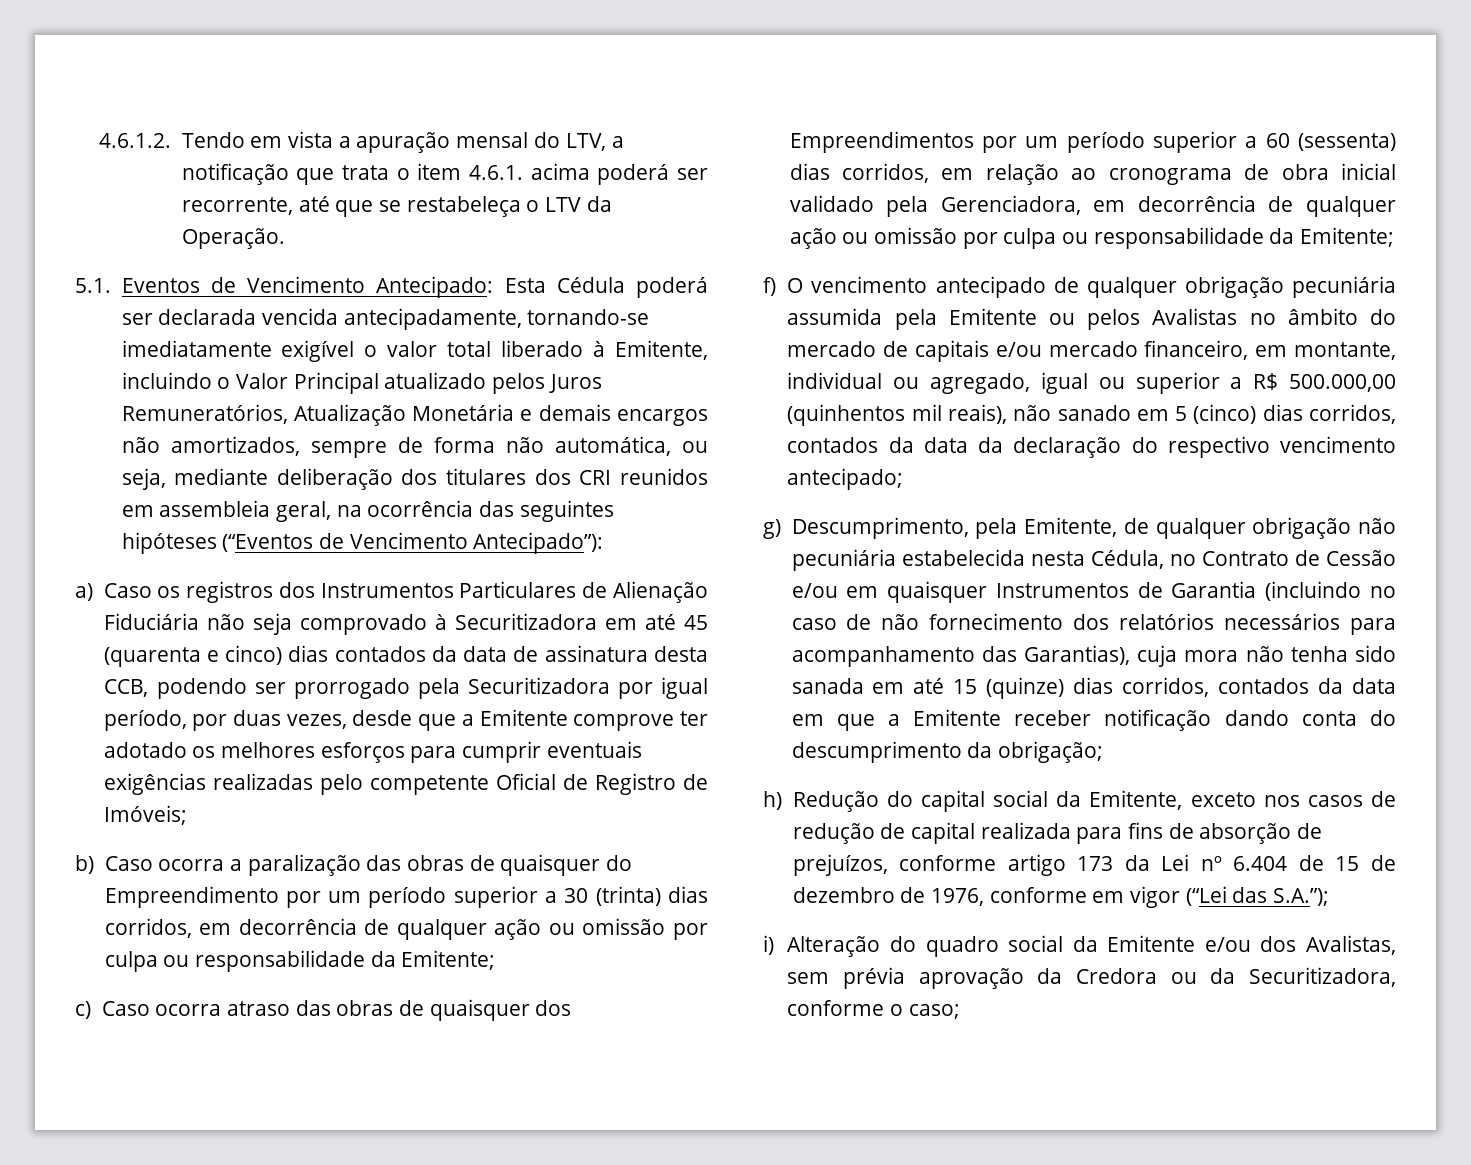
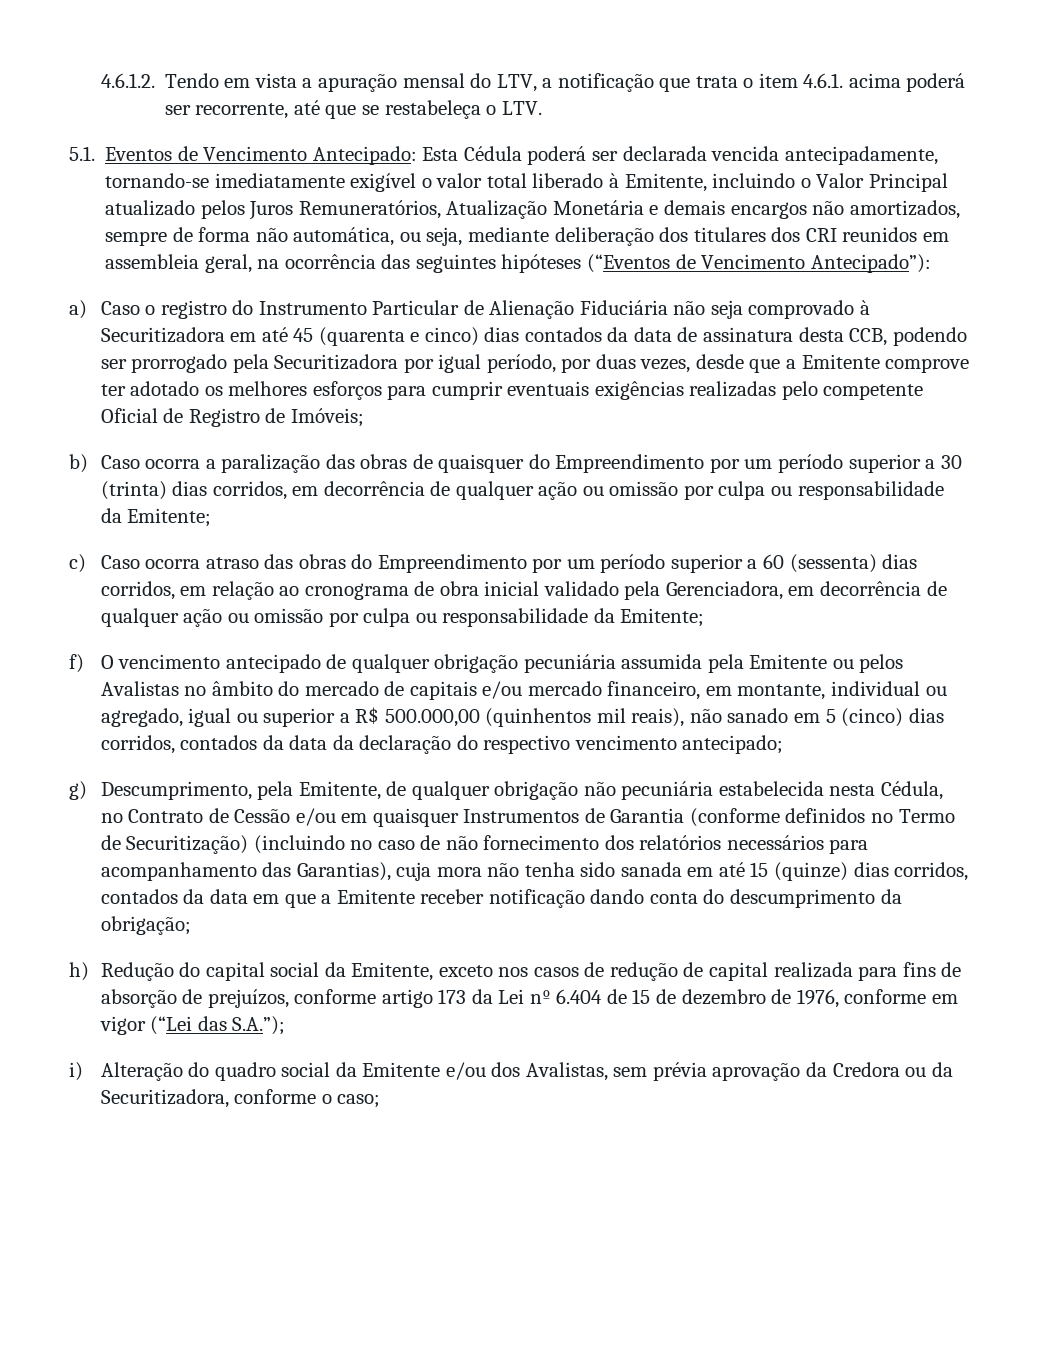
- 4.6.1.2. Tendo em vista a apuração mensal do LTV, a notificação que trata o item 4.6.1. acima poderá ser recorrente, até que se restabeleça o LTV da Operação.
+ 4.6.1.2. Tendo em vista a apuração mensal do LTV, a notificação que trata o item 4.6.1. acima poderá ser recorrente, até que se restabeleça o LTV.
- a) Caso os registros dos Instrumentos Particulares de Alienação Fiduciária não seja comprovado à Securitizadora em até 45 (quarenta e cinco) dias contados da data de assinatura desta CCB, podendo ser prorrogado pela Securitizadora por igual período, por duas vezes, desde que a Emitente comprove ter adotado os melhores esforços para cumprir eventuais exigências realizadas pelo competente Oficial de Registro de Imóveis;
+ a) Caso o registro do Instrumento Particular de Alienação Fiduciária não seja comprovado à Securitizadora em até 45 (quarenta e cinco) dias contados da data de assinatura desta CCB, podendo ser prorrogado pela Securitizadora por igual período, por duas vezes, desde que a Emitente comprove ter adotado os melhores esforços para cumprir eventuais exigências realizadas pelo competente Oficial de Registro de Imóveis;
- c) Caso ocorra atraso das obras de quaisquer dos Empreendimentos por um período superior a 60 (sessenta) dias corridos, em relação ao cronograma de obra inicial validado pela Gerenciadora, em decorrência de qualquer ação ou omissão por culpa ou responsabilidade da Emitente;
+ c) Caso ocorra atraso das obras do Empreendimento por um período superior a 60 (sessenta) dias corridos, em relação ao cronograma de obra inicial validado pela Gerenciadora, em decorrência de qualquer ação ou omissão por culpa ou responsabilidade da Emitente;
- g) Descumprimento, pela Emitente, de qualquer obrigação não pecuniária estabelecida nesta Cédula, no Contrato de Cessão e/ou em quaisquer Instrumentos de Garantia (incluindo no caso de não fornecimento dos relatórios necessários para acompanhamento das Garantias), cuja mora não tenha sido sanada em até 15 (quinze) dias corridos, contados da data em que a Emitente receber notificação dando conta do descumprimento da obrigação;
+ g) Descumprimento, pela Emitente, de qualquer obrigação não pecuniária estabelecida nesta Cédula, no Contrato de Cessão e/ou em quaisquer Instrumentos de Garantia (conforme definidos no Termo de Securitização) (incluindo no caso de não fornecimento dos relatórios necessários para acompanhamento das Garantias), cuja mora não tenha sido sanada em até 15 (quinze) dias corridos, contados da data em que a Emitente receber notificação dando conta do descumprimento da obrigação;

